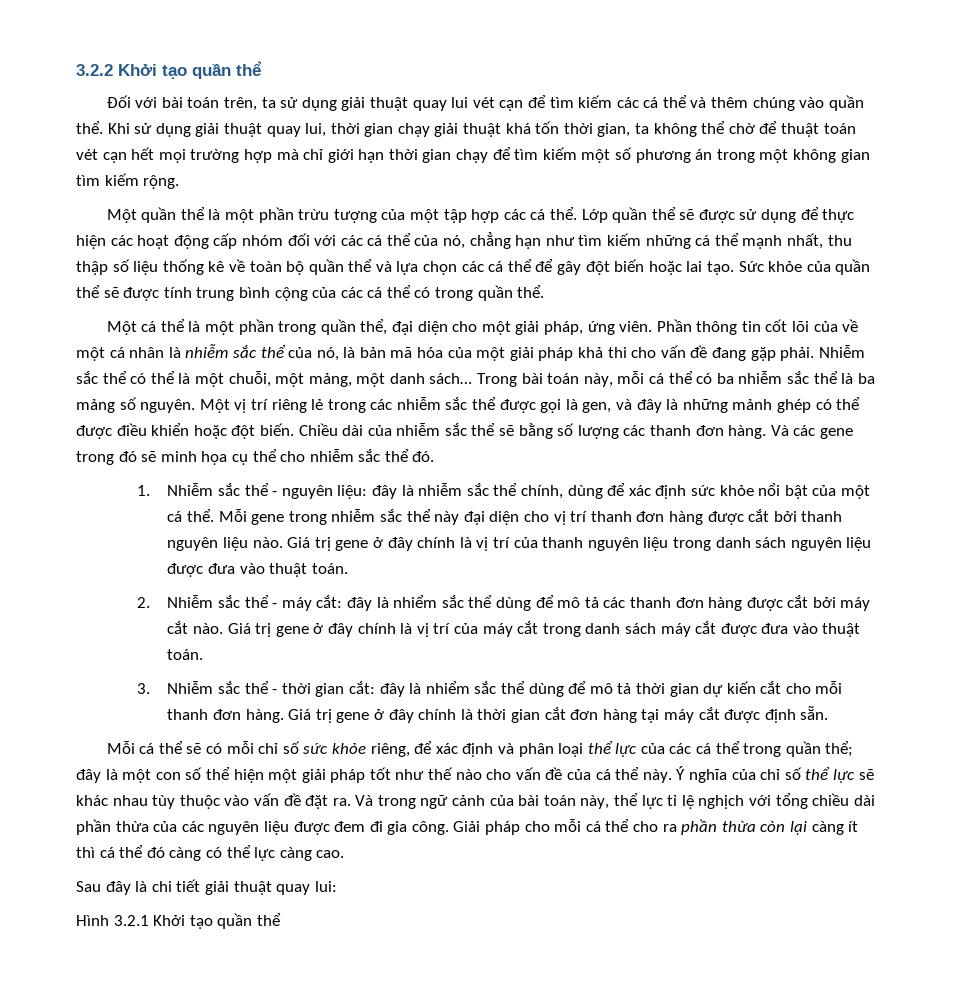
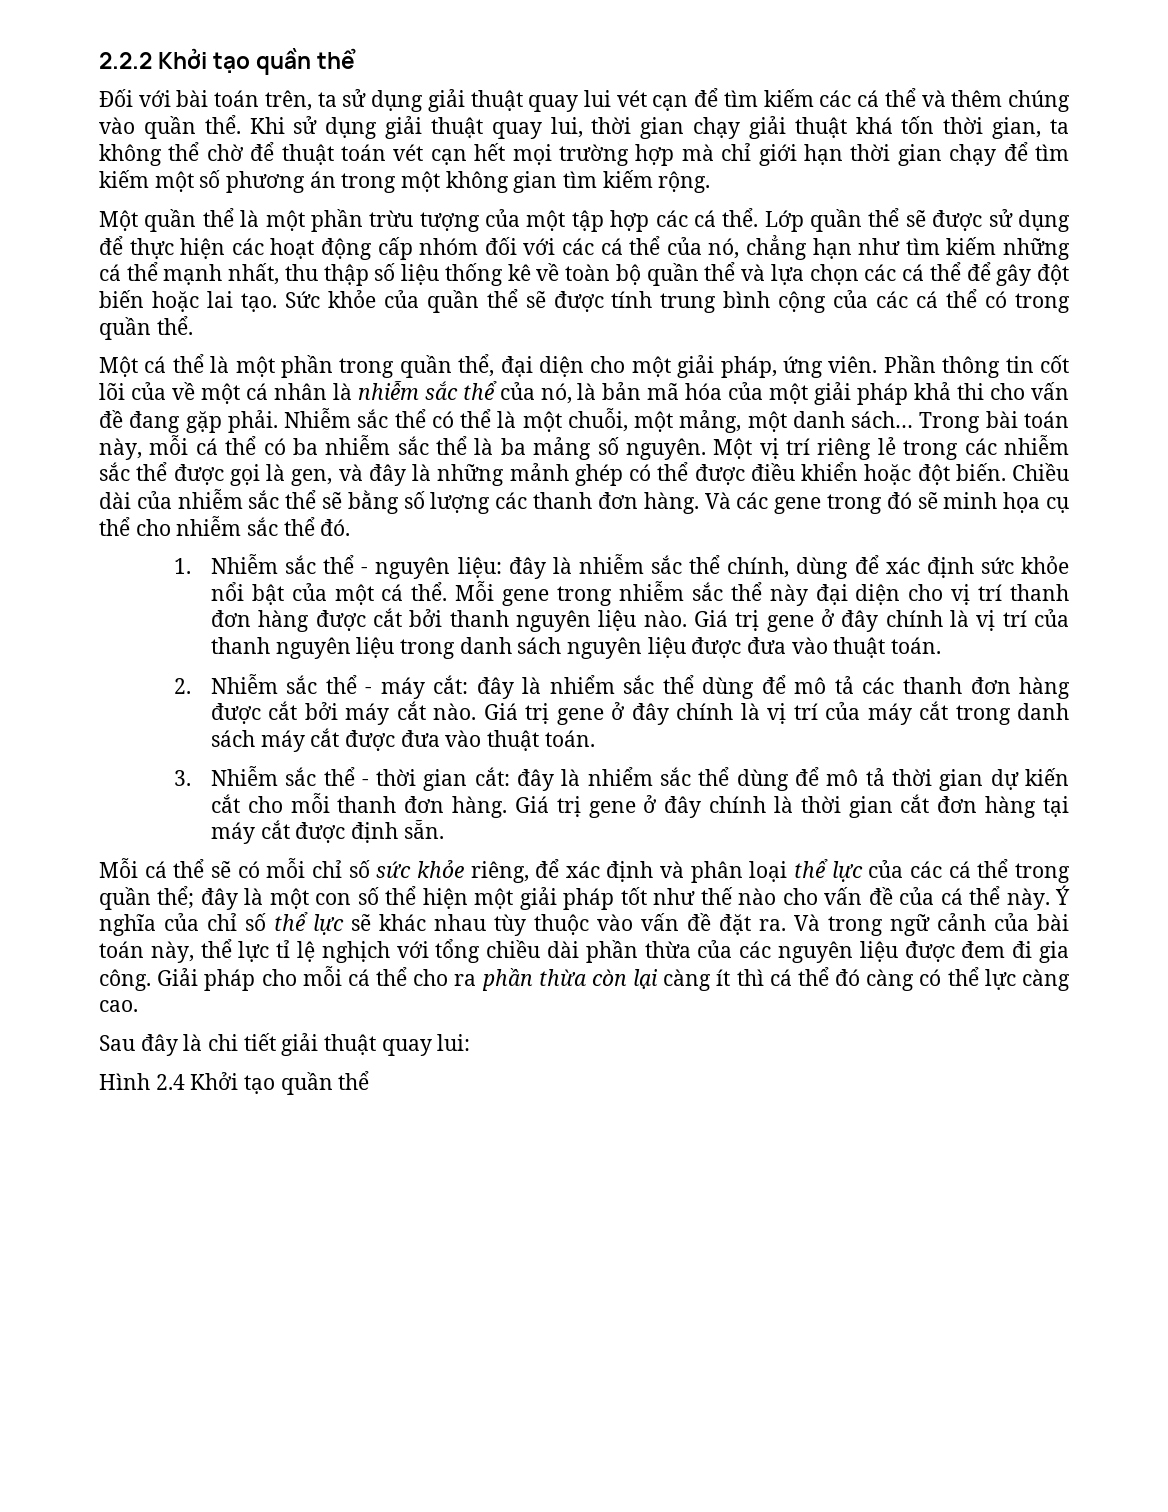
- 3.2.2 Khởi tạo quần thể
+ 2.2.2 Khởi tạo quần thể
- Hình 3.2.1 Khởi tạo quần thể
+ Hình 2.4 Khởi tạo quần thể

